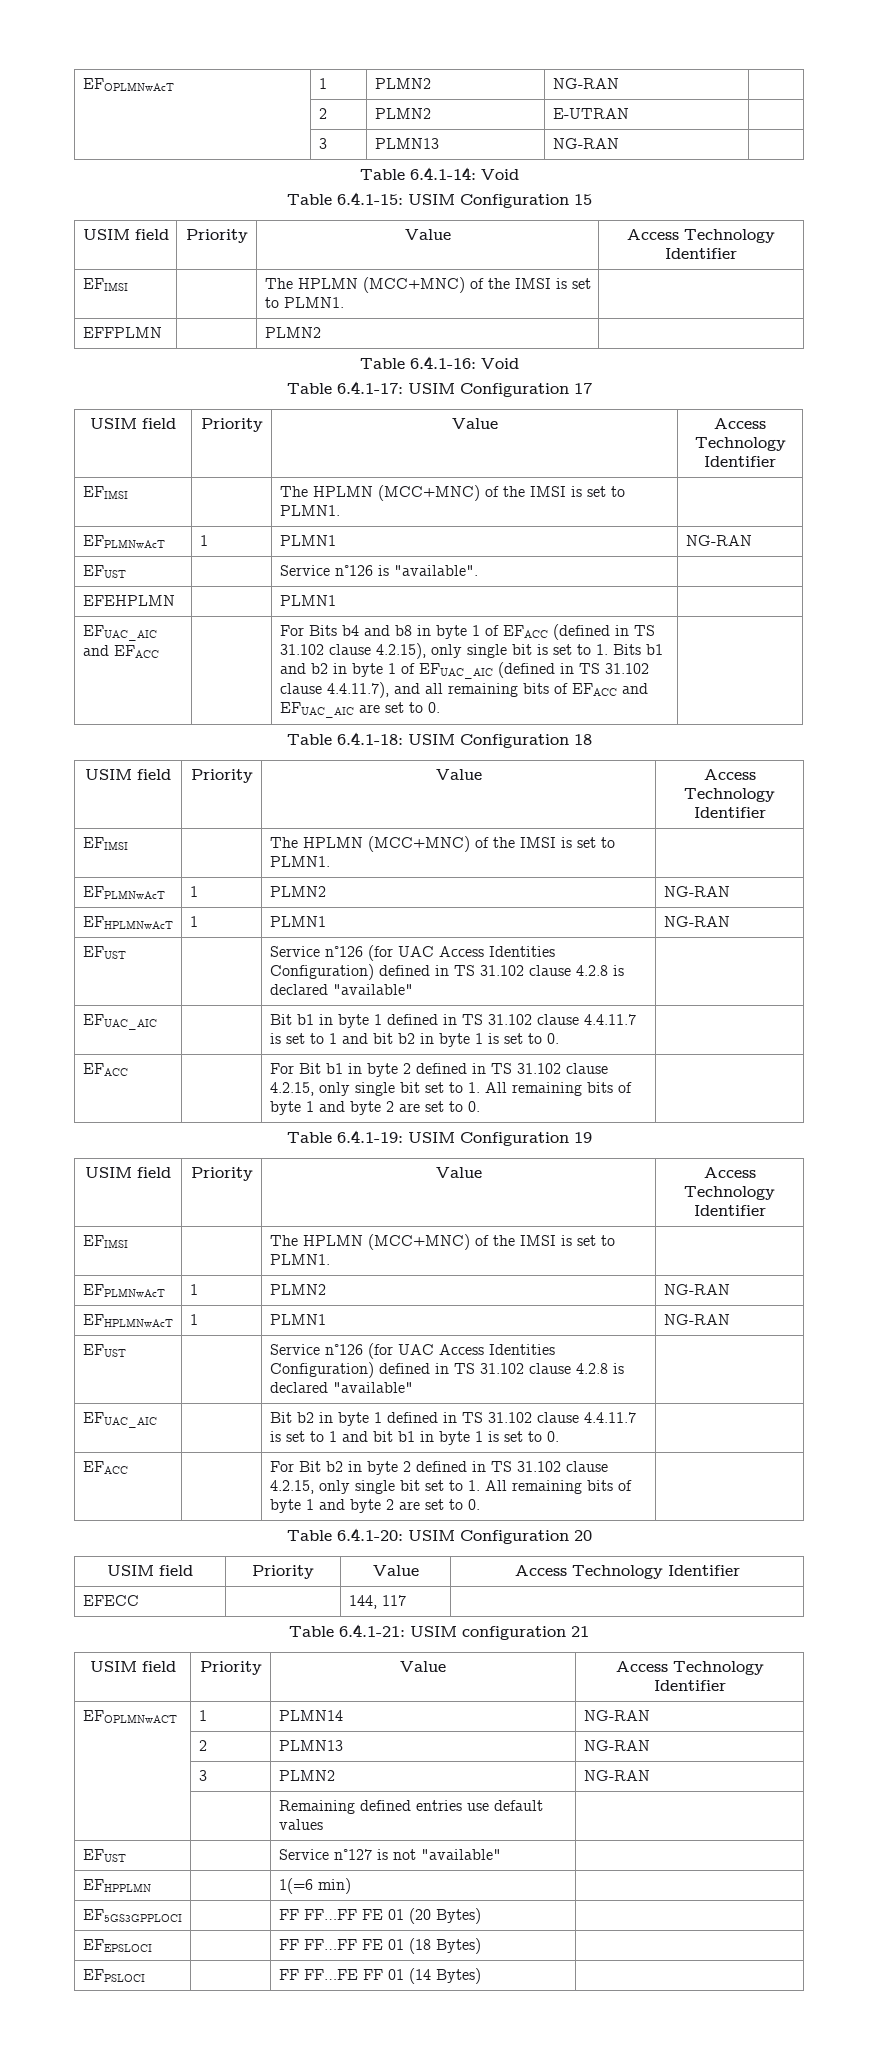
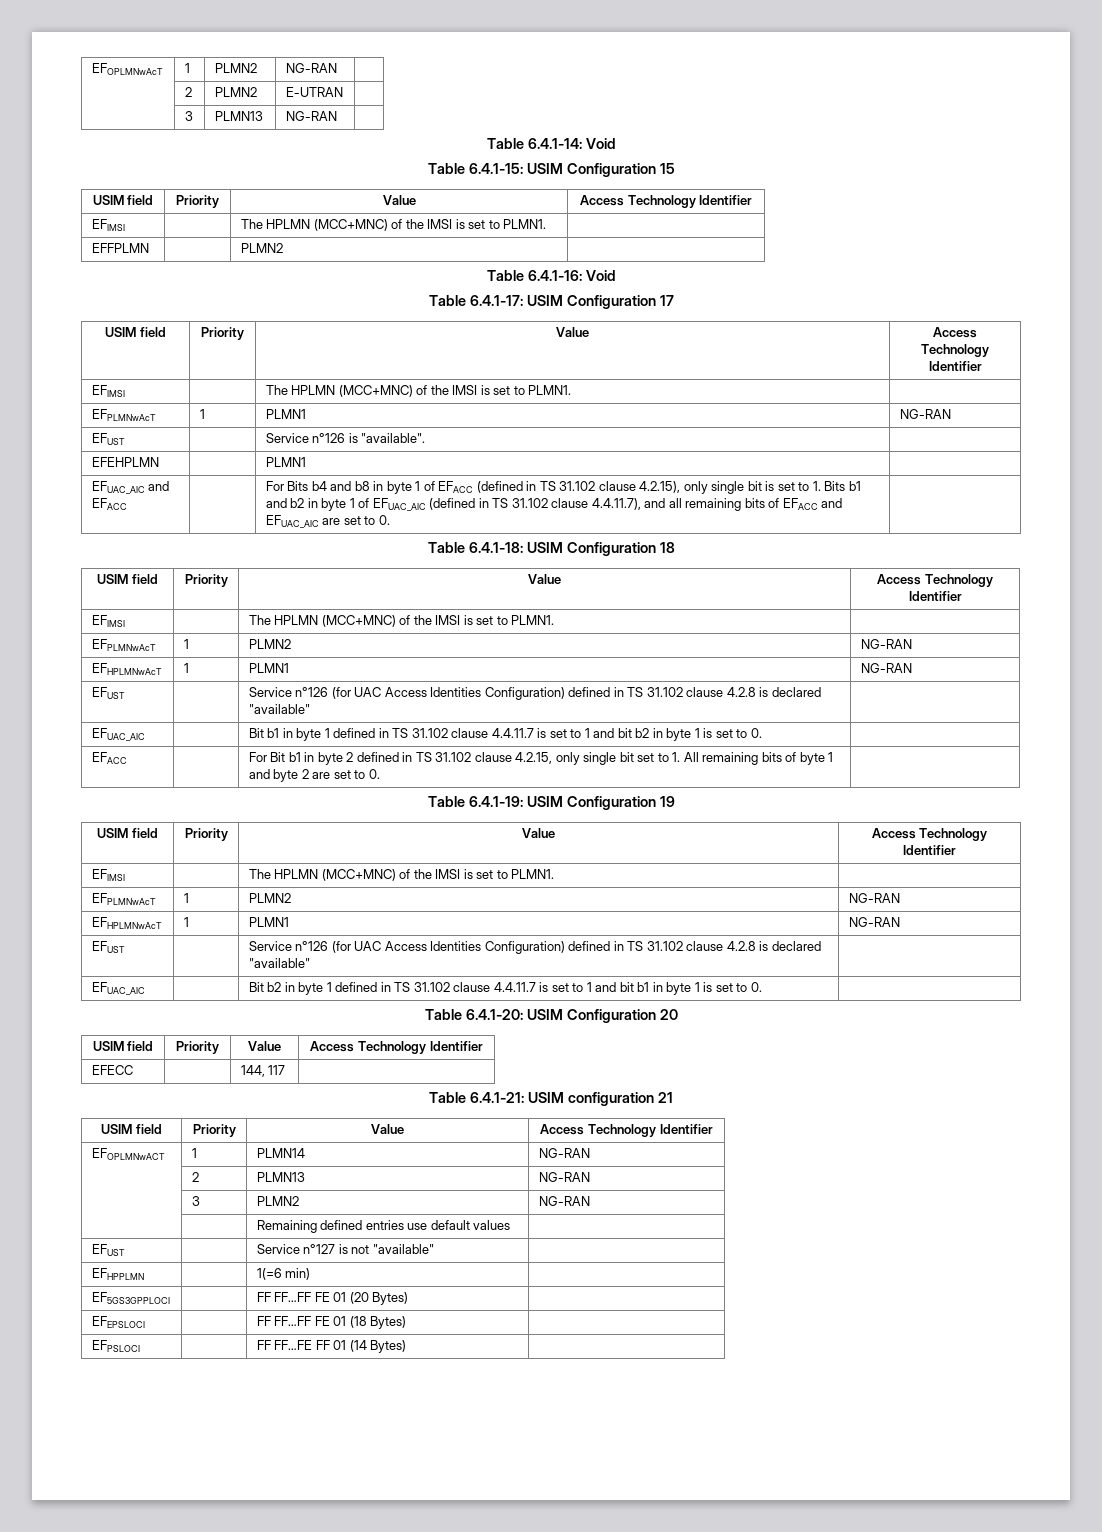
- EFACC | | For Bit b2 in byte 2 defined in TS 31.102 clause 4.2.15, only single bit set to 1. All remaining bits of byte 1 and byte 2 are set to 0. |

